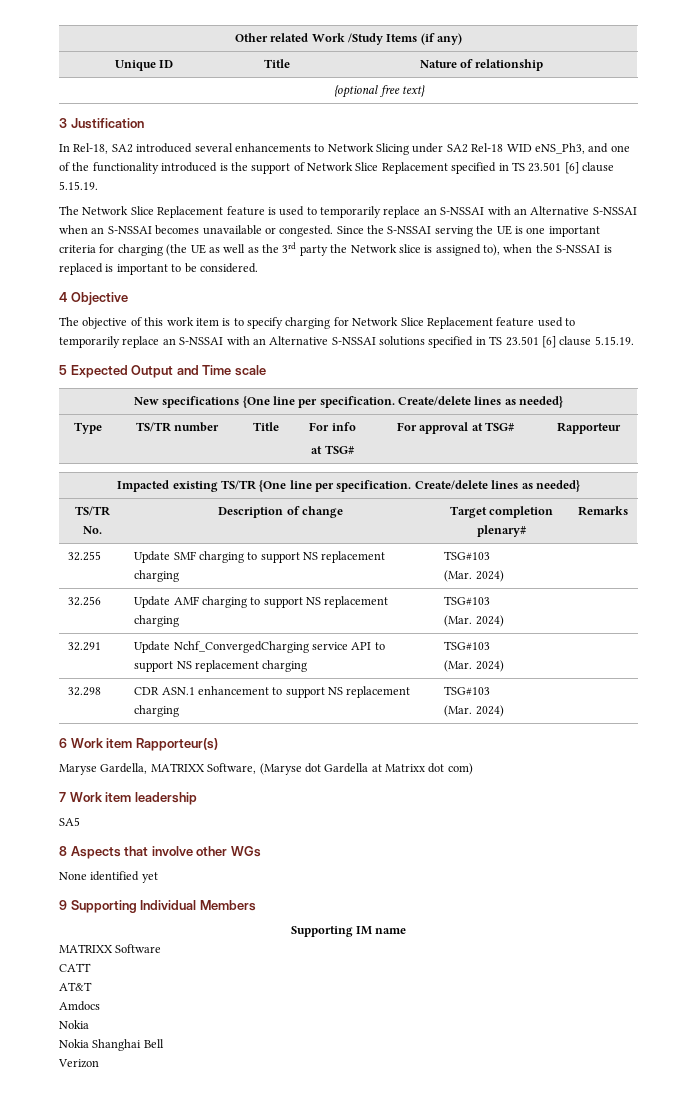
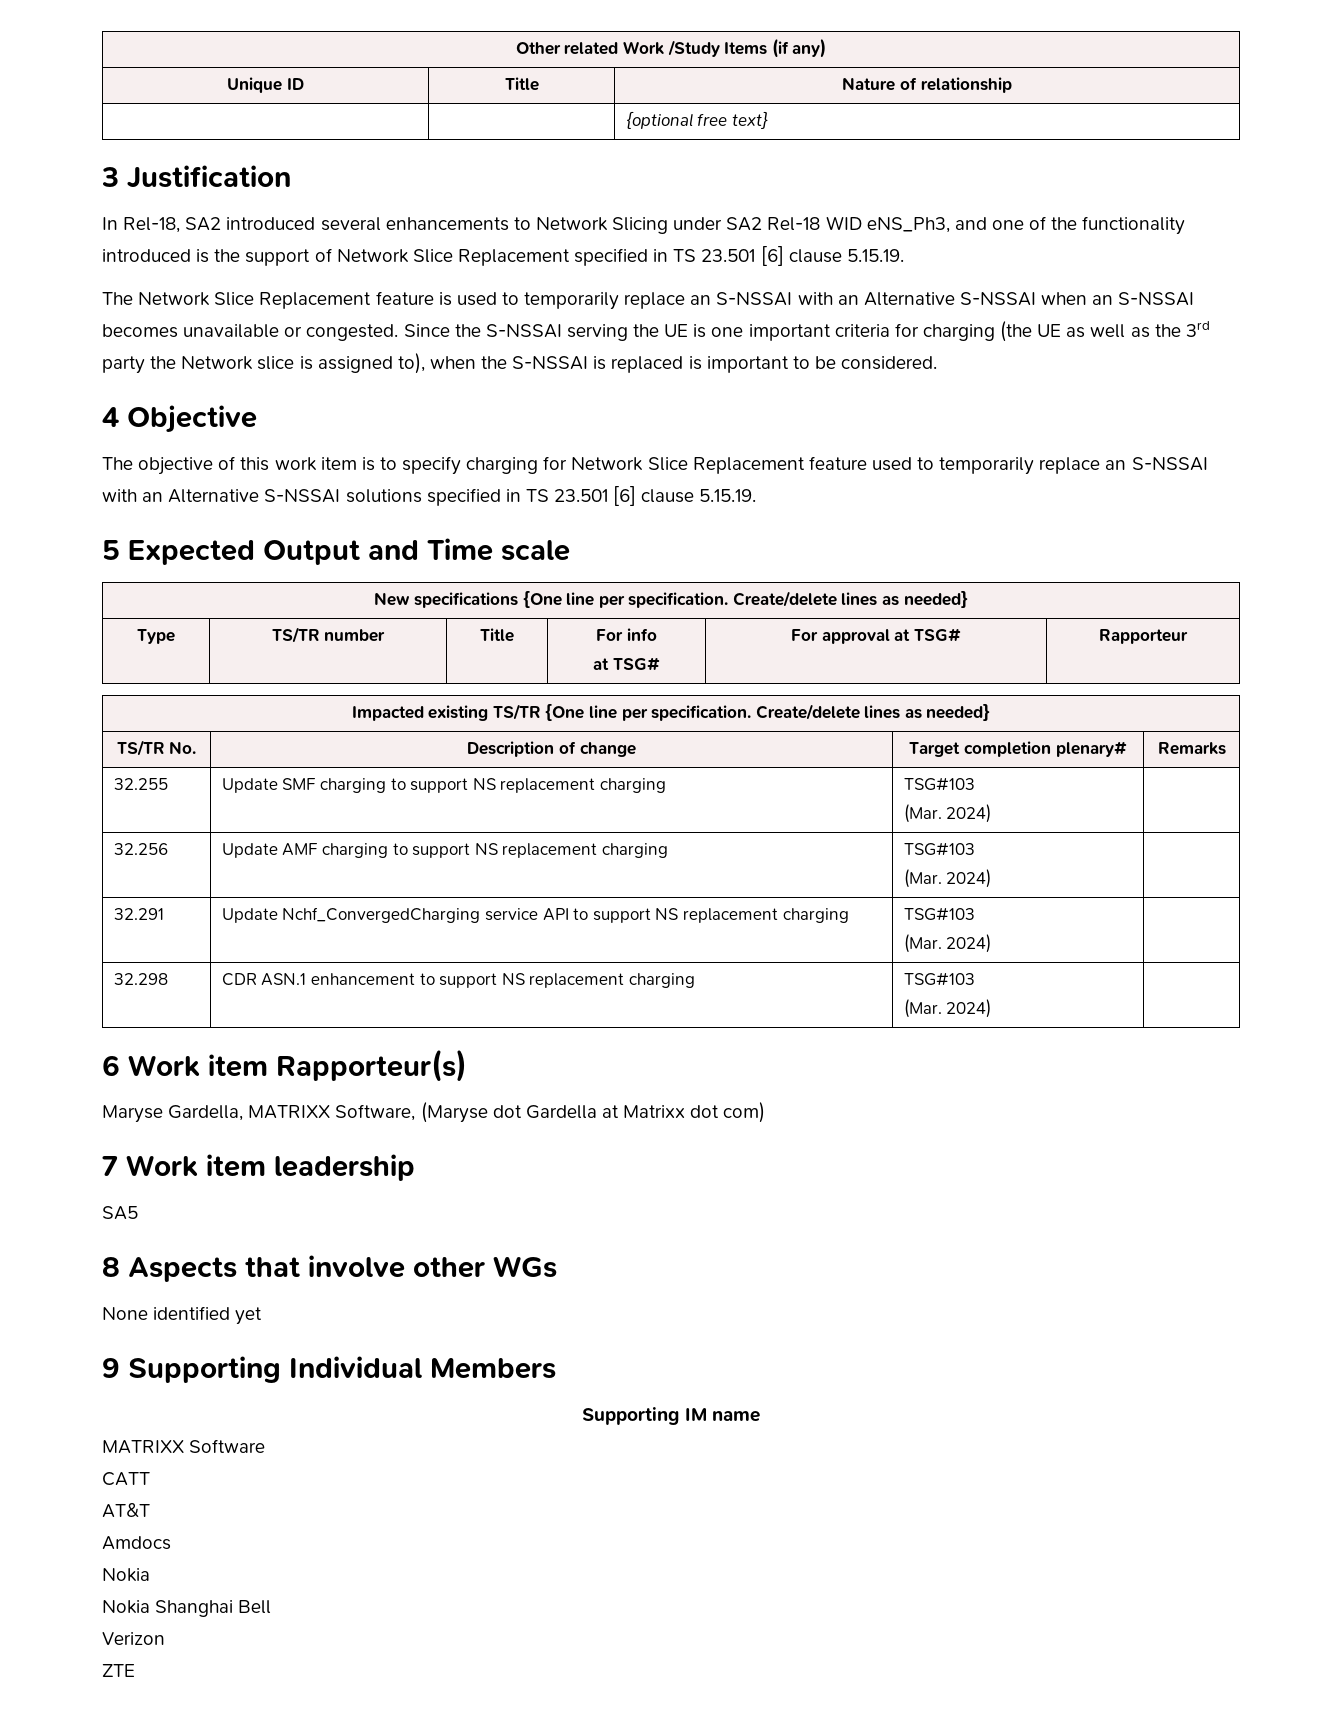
+ ZTE

